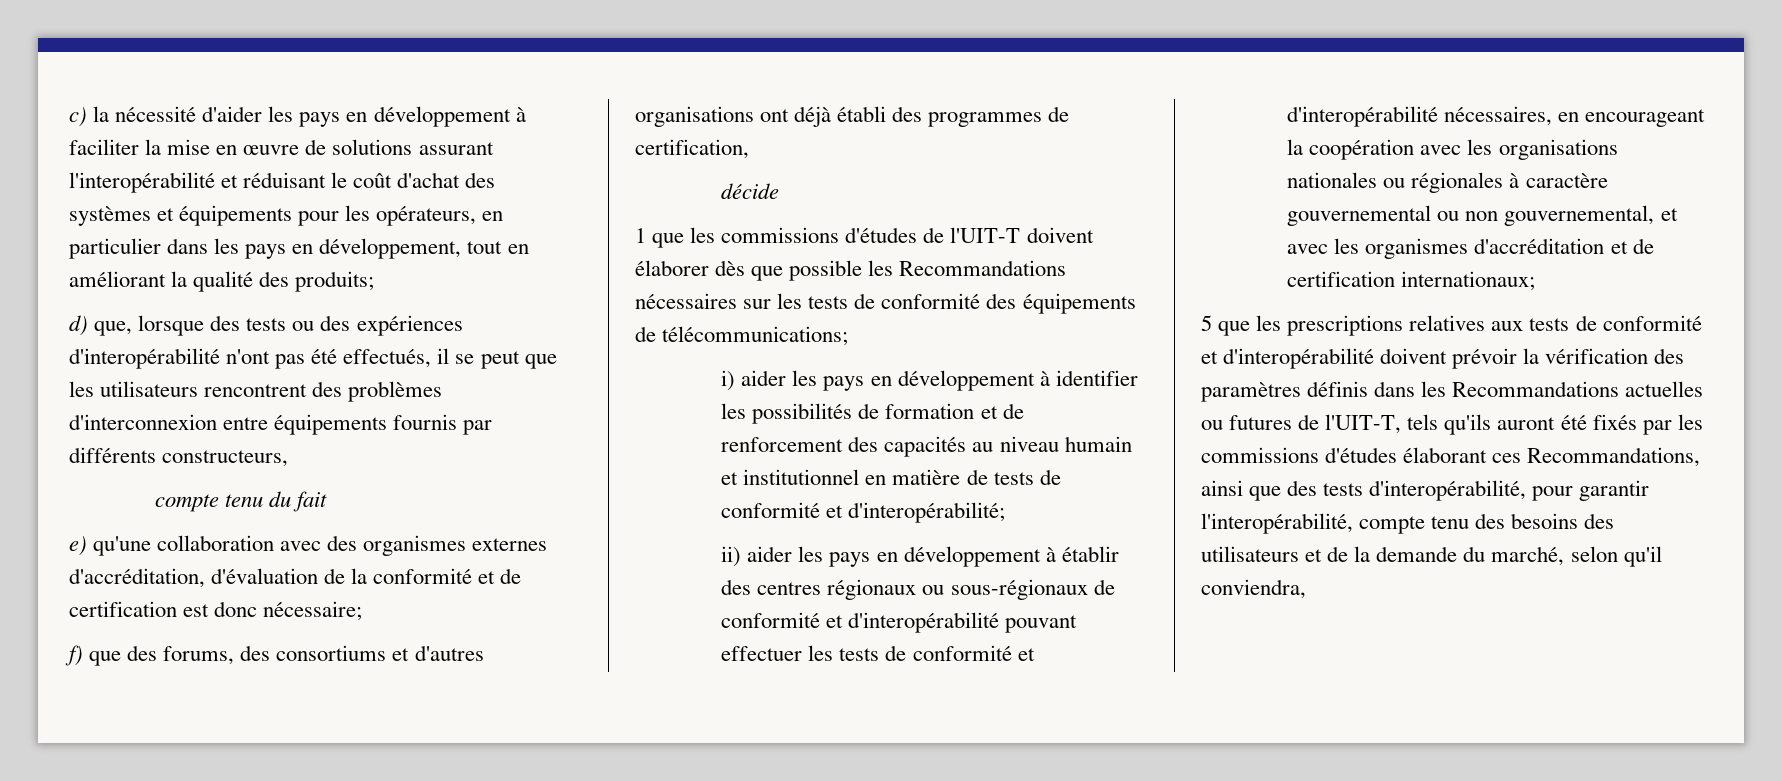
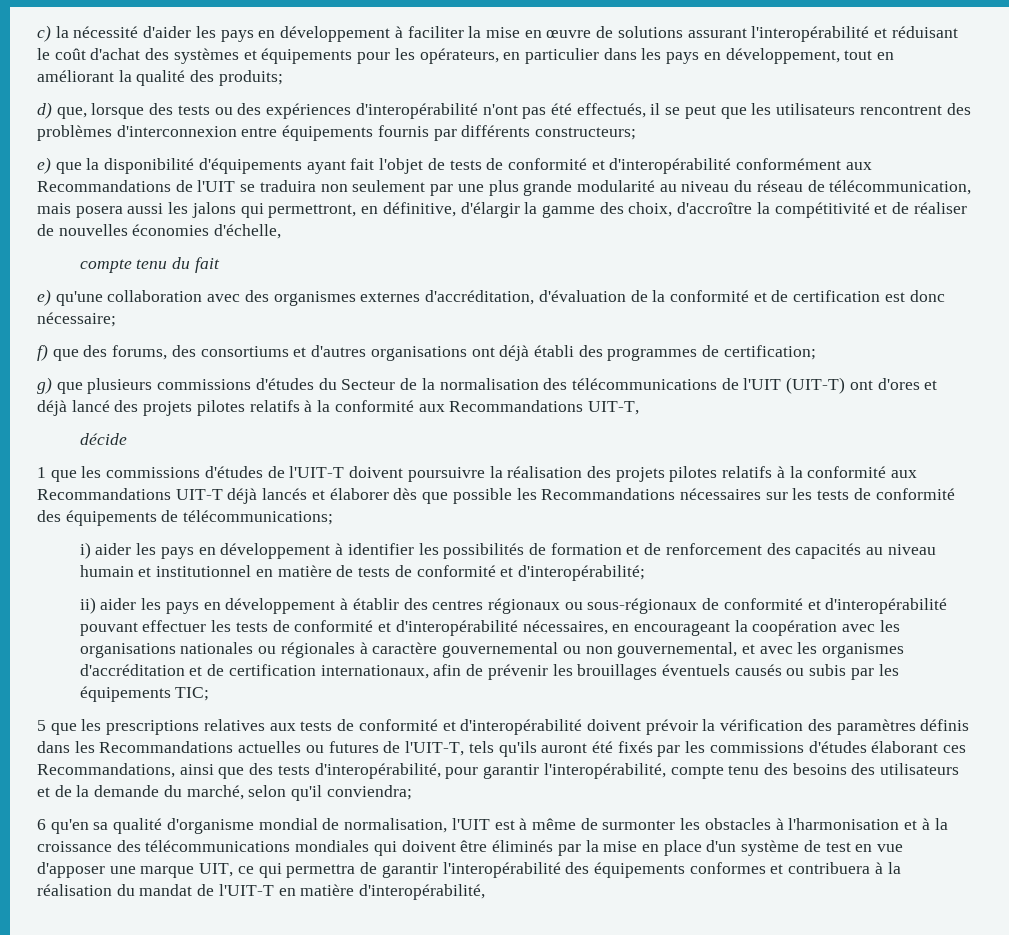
- d) que, lorsque des tests ou des expériences d'interopérabilité n'ont pas été effectués, il se peut que les utilisateurs rencontrent des problèmes d'interconnexion entre équipements fournis par différents constructeurs,
+ d) que, lorsque des tests ou des expériences d'interopérabilité n'ont pas été effectués, il se peut que les utilisateurs rencontrent des problèmes d'interconnexion entre équipements fournis par différents constructeurs;
+ e) que la disponibilité d'équipements ayant fait l'objet de tests de conformité et d'interopérabilité conformément aux Recommandations de l'UIT se traduira non seulement par une plus grande modularité au niveau du réseau de télécommunication, mais posera aussi les jalons qui permettront, en définitive, d'élargir la gamme des choix, d'accroître la compétitivité et de réaliser de nouvelles économies d'échelle,
- f) que des forums, des consortiums et d'autres organisations ont déjà établi des programmes de certification,
+ f) que des forums, des consortiums et d'autres organisations ont déjà établi des programmes de certification;
+ g) que plusieurs commissions d'études du Secteur de la normalisation des télécommunications de l'UIT (UIT-T) ont d'ores et déjà lancé des projets pilotes relatifs à la conformité aux Recommandations UIT-T,
- 1 que les commissions d'études de l'UIT-T doivent élaborer dès que possible les Recommandations nécessaires sur les tests de conformité des équipements de télécommunications;
+ 1 que les commissions d'études de l'UIT-T doivent poursuivre la réalisation des projets pilotes relatifs à la conformité aux Recommandations UIT-T déjà lancés et élaborer dès que possible les Recommandations nécessaires sur les tests de conformité des équipements de télécommunications;
- ii) aider les pays en développement à établir des centres régionaux ou sous-régionaux de conformité et d'interopérabilité pouvant effectuer les tests de conformité et d'interopérabilité nécessaires, en encourageant la coopération avec les organisations nationales ou régionales à caractère gouvernemental ou non gouvernemental, et avec les organismes d'accréditation et de certification internationaux;
+ ii) aider les pays en développement à établir des centres régionaux ou sous-régionaux de conformité et d'interopérabilité pouvant effectuer les tests de conformité et d'interopérabilité nécessaires, en encourageant la coopération avec les organisations nationales ou régionales à caractère gouvernemental ou non gouvernemental, et avec les organismes d'accréditation et de certification internationaux, afin de prévenir les brouillages éventuels causés ou subis par les équipements TIC;
- 5 que les prescriptions relatives aux tests de conformité et d'interopérabilité doivent prévoir la vérification des paramètres définis dans les Recommandations actuelles ou futures de l'UIT-T, tels qu'ils auront été fixés par les commissions d'études élaborant ces Recommandations, ainsi que des tests d'interopérabilité, pour garantir l'interopérabilité, compte tenu des besoins des utilisateurs et de la demande du marché, selon qu'il conviendra,
+ 5 que les prescriptions relatives aux tests de conformité et d'interopérabilité doivent prévoir la vérification des paramètres définis dans les Recommandations actuelles ou futures de l'UIT-T, tels qu'ils auront été fixés par les commissions d'études élaborant ces Recommandations, ainsi que des tests d'interopérabilité, pour garantir l'interopérabilité, compte tenu des besoins des utilisateurs et de la demande du marché, selon qu'il conviendra;
+ 6 qu'en sa qualité d'organisme mondial de normalisation, l'UIT est à même de surmonter les obstacles à l'harmonisation et à la croissance des télécommunications mondiales qui doivent être éliminés par la mise en place d'un système de test en vue d'apposer une marque UIT, ce qui permettra de garantir l'interopérabilité des équipements conformes et contribuera à la réalisation du mandat de l'UIT-T en matière d'interopérabilité,

